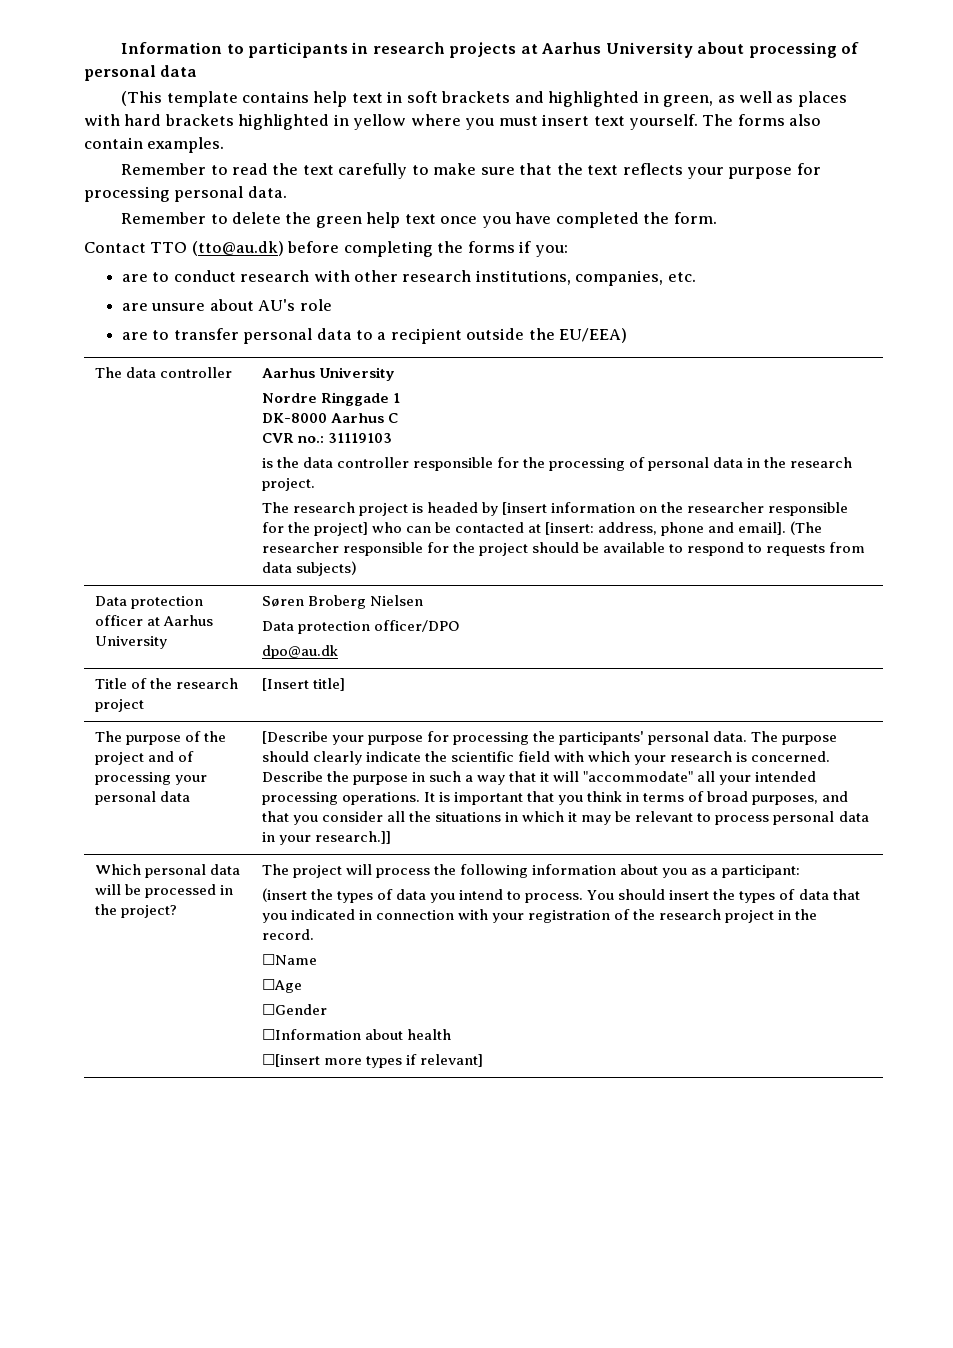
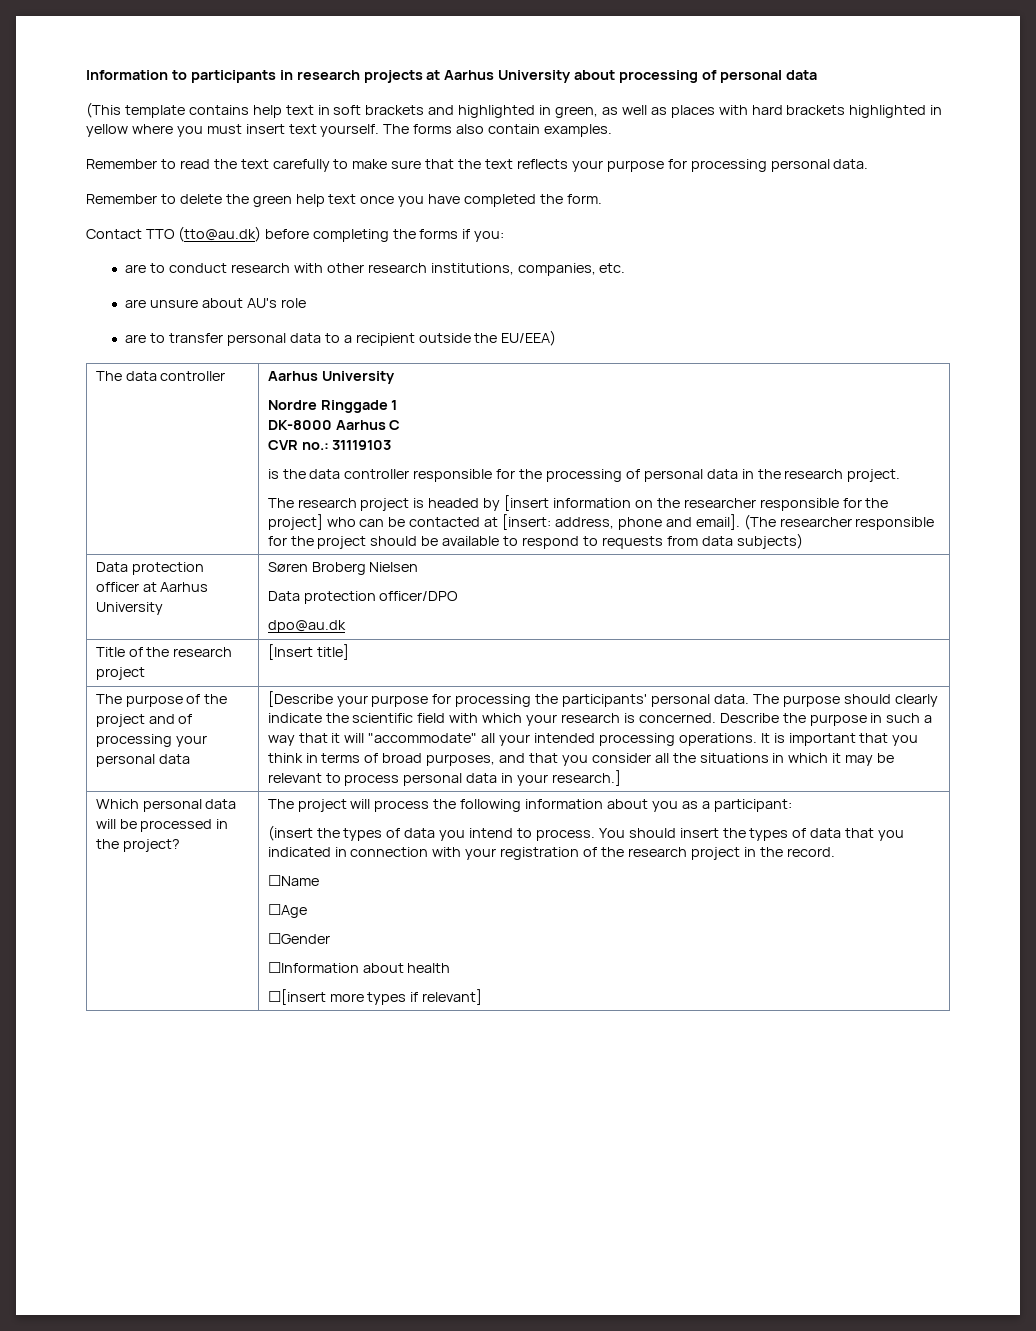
- It is important that you think in terms of broad purposes, and that you consider all the situations in which it may be relevant to process personal data in your research.]]
+ It is important that you think in terms of broad purposes, and that you consider all the situations in which it may be relevant to process personal data in your research.]

